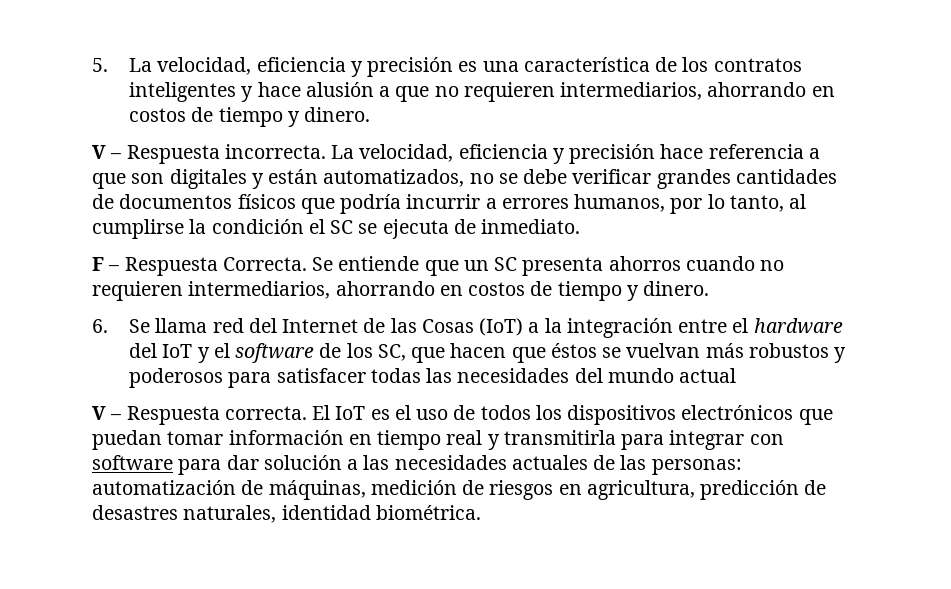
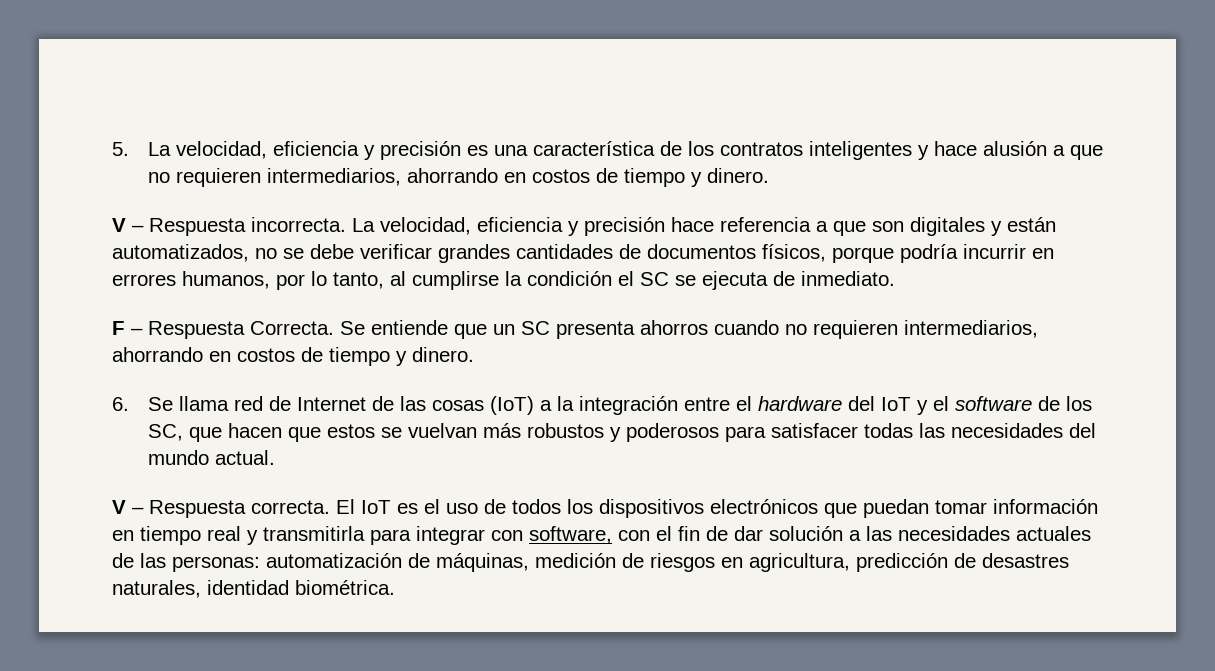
- La velocidad, eficiencia y precisión hace referencia a que son digitales y están automatizados, no se debe verificar grandes cantidades de documentos físicos que podría incurrir a errores humanos, por lo tanto, al cumplirse la condición el SC se ejecuta de inmediato.
+ La velocidad, eficiencia y precisión hace referencia a que son digitales y están automatizados, no se debe verificar grandes cantidades de documentos físicos, porque podría incurrir en errores humanos, por lo tanto, al cumplirse la condición el SC se ejecuta de inmediato.
- 6. Se llama red del Internet de las Cosas (IoT) a la integración entre el hardware del IoT y el software de los SC, que hacen que éstos se vuelvan más robustos y poderosos para satisfacer todas las necesidades del mundo actual
+ 6. Se llama red de Internet de las cosas (IoT) a la integración entre el hardware del IoT y el software de los SC, que hacen que estos se vuelvan más robustos y poderosos para satisfacer todas las necesidades del mundo actual.
- El IoT es el uso de todos los dispositivos electrónicos que puedan tomar información en tiempo real y transmitirla para integrar con software para dar solución a las necesidades actuales de las personas: automatización de máquinas, medición de riesgos en agricultura, predicción de desastres naturales, identidad biométrica.
+ El IoT es el uso de todos los dispositivos electrónicos que puedan tomar información en tiempo real y transmitirla para integrar con software, con el fin de dar solución a las necesidades actuales de las personas: automatización de máquinas, medición de riesgos en agricultura, predicción de desastres naturales, identidad biométrica.

